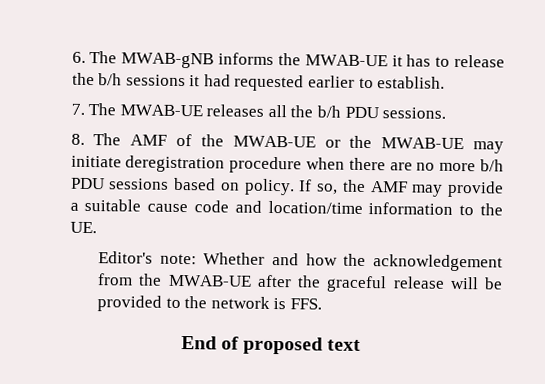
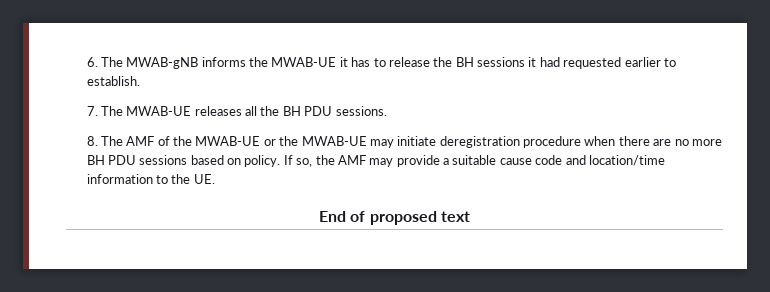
- 6. The MWAB-gNB informs the MWAB-UE it has to release the b/h sessions it had requested earlier to establish.
+ 6. The MWAB-gNB informs the MWAB-UE it has to release the BH sessions it had requested earlier to establish.
- 7. The MWAB-UE releases all the b/h PDU sessions.
+ 7. The MWAB-UE releases all the BH PDU sessions.
- 8. The AMF of the MWAB-UE or the MWAB-UE may initiate deregistration procedure when there are no more b/h PDU sessions based on policy.
+ 8. The AMF of the MWAB-UE or the MWAB-UE may initiate deregistration procedure when there are no more BH PDU sessions based on policy.
- Editor's note: Whether and how the acknowledgement from the MWAB-UE after the graceful release will be provided to the network is FFS.

